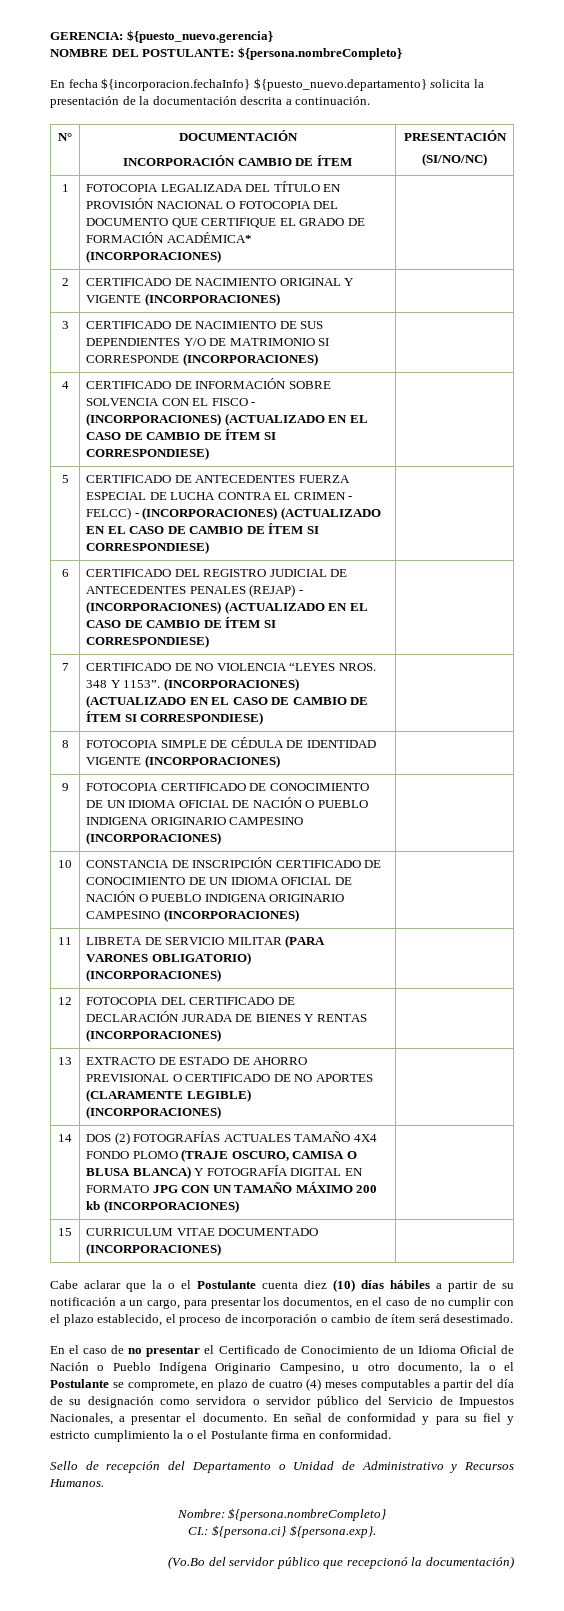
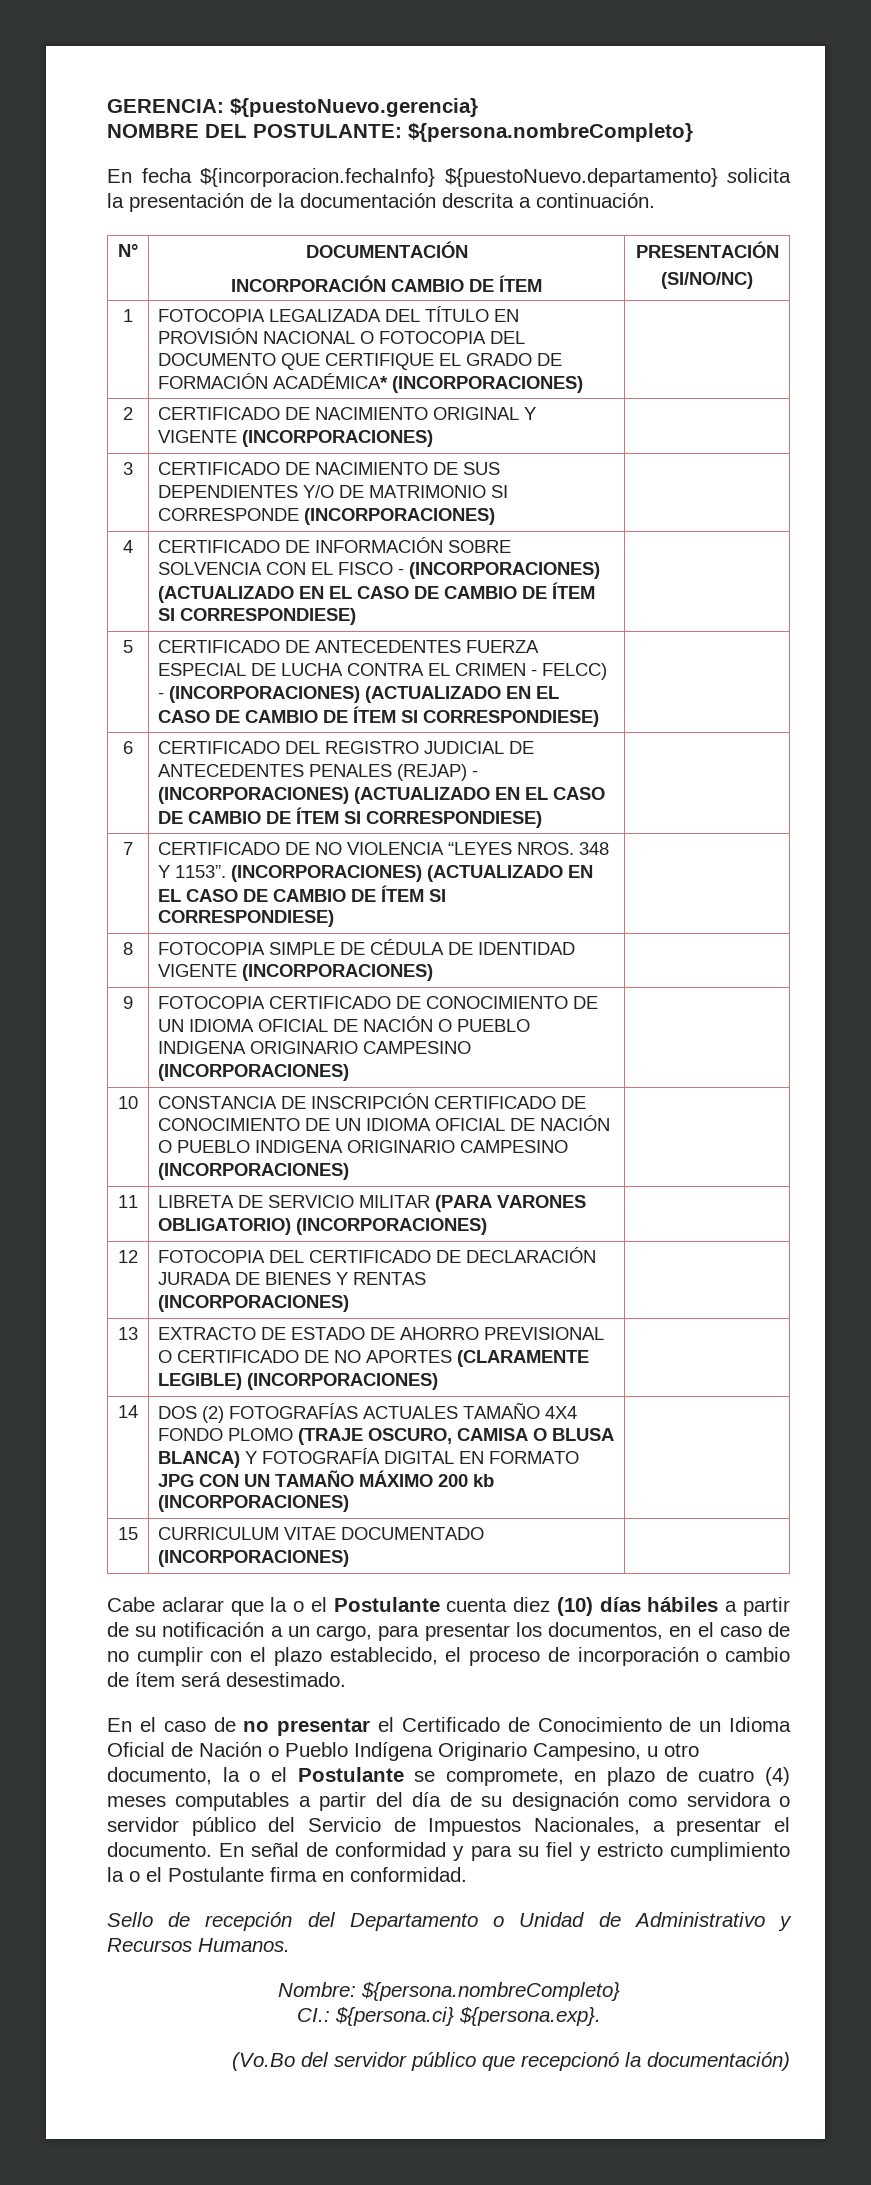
- GERENCIA: ${puesto_nuevo.gerencia}
+ GERENCIA: ${puestoNuevo.gerencia}
- En fecha ${incorporacion.fechaInfo} ${puesto_nuevo.departamento} solicita la presentación de la documentación descrita a continuación.
+ En fecha ${incorporacion.fechaInfo} ${puestoNuevo.departamento} solicita la presentación de la documentación descrita a continuación.

